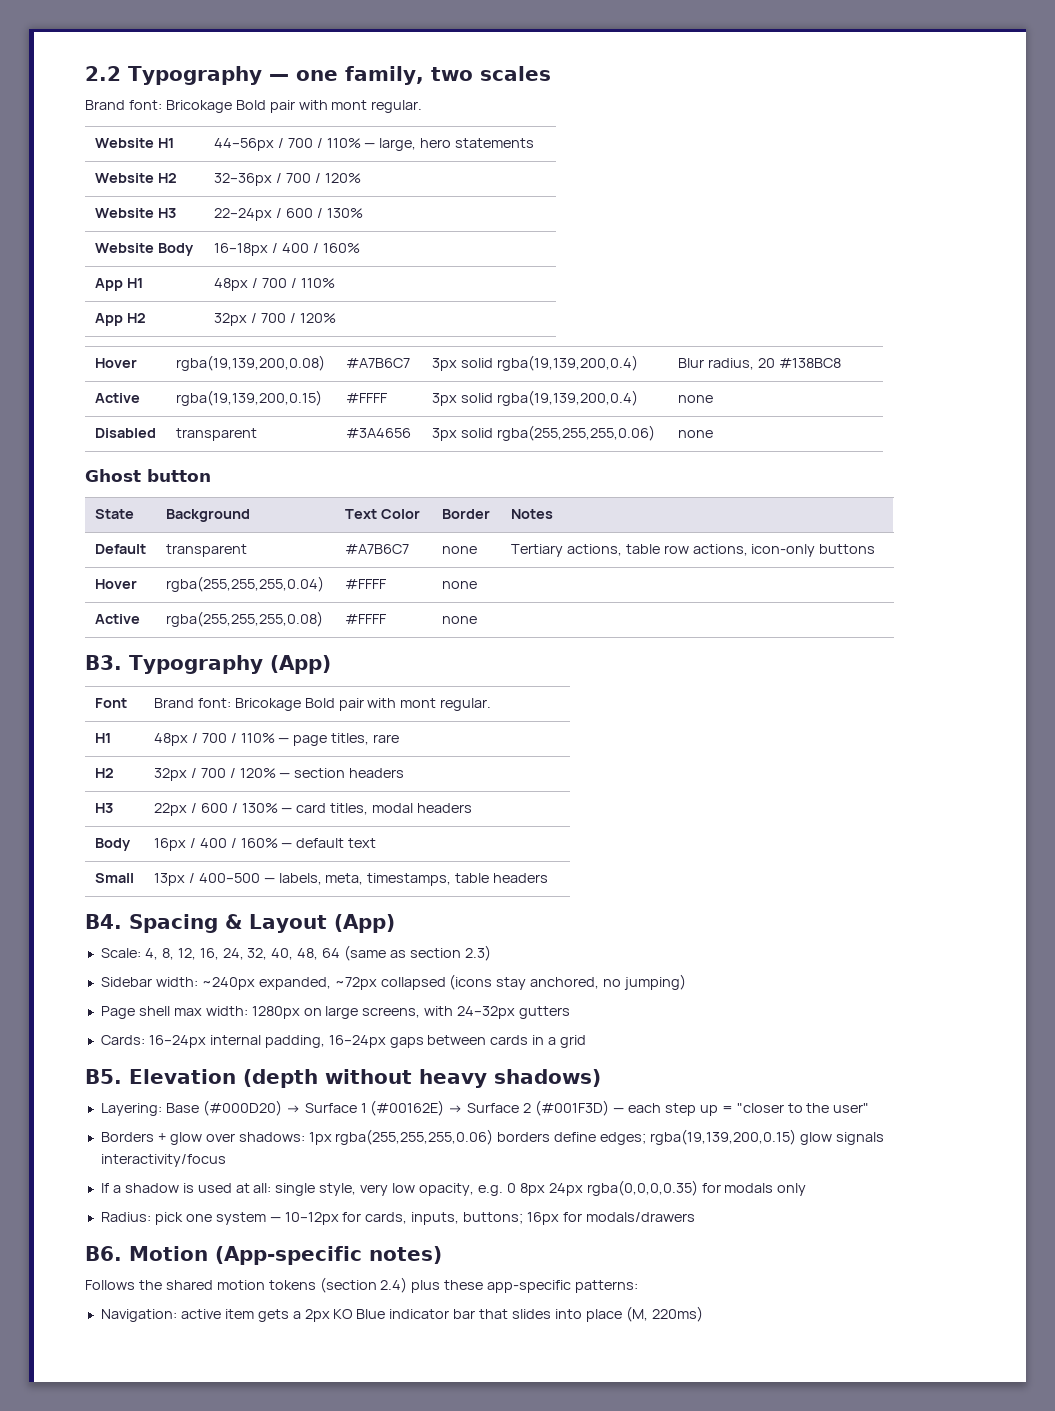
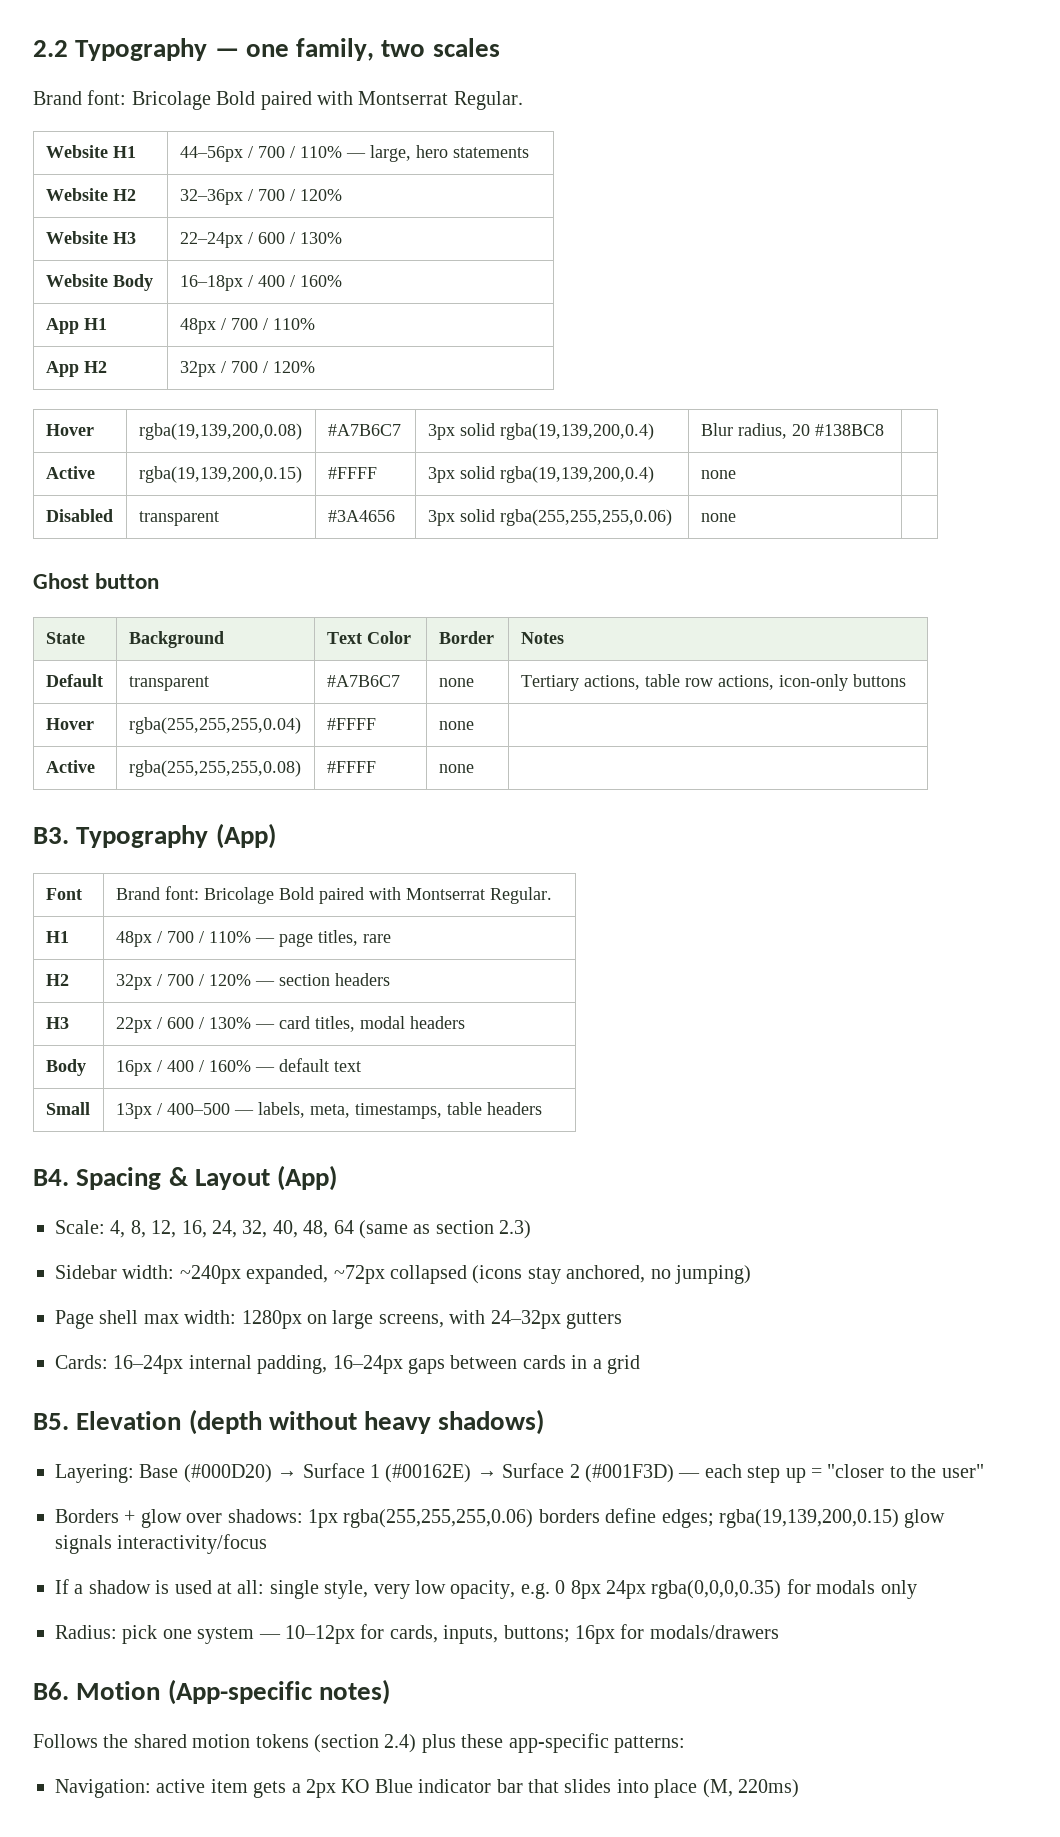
  2.2 Typography — one family, two scales
- Brand font: Bricokage Bold pair with mont regular.
+ Brand font: Bricolage Bold paired with Montserrat Regular.
- Font | Brand font: Bricokage Bold pair with mont regular.
+ Font | Brand font: Bricolage Bold paired with Montserrat Regular.

